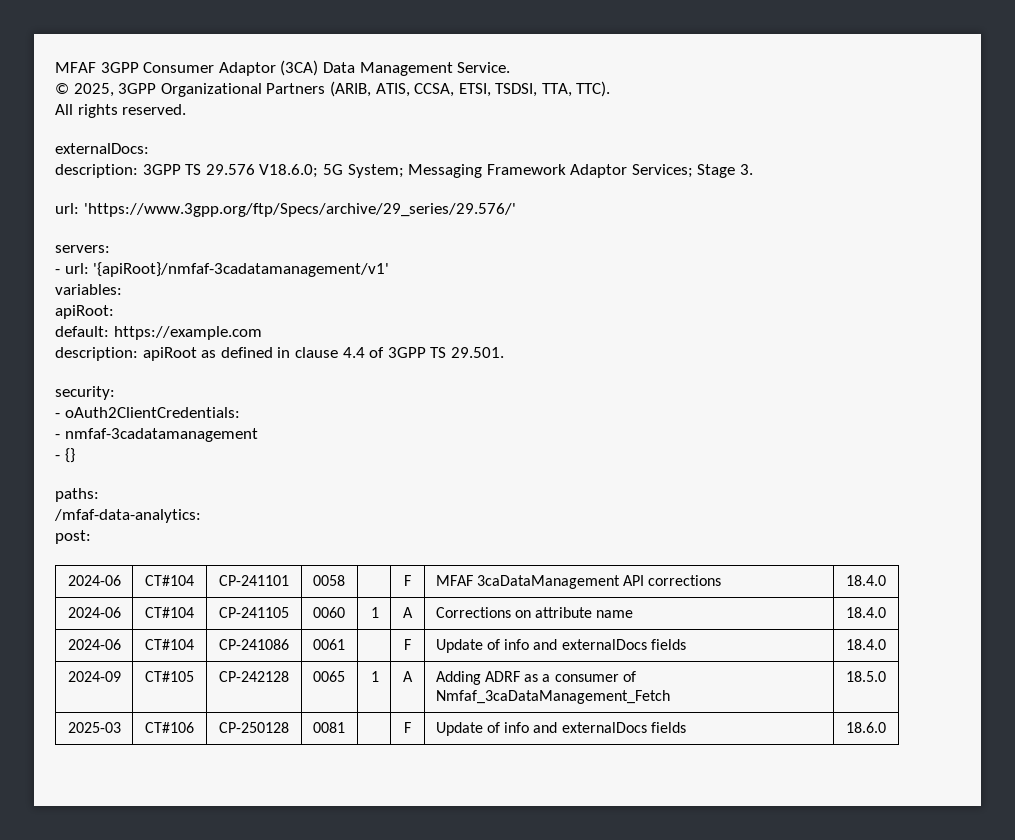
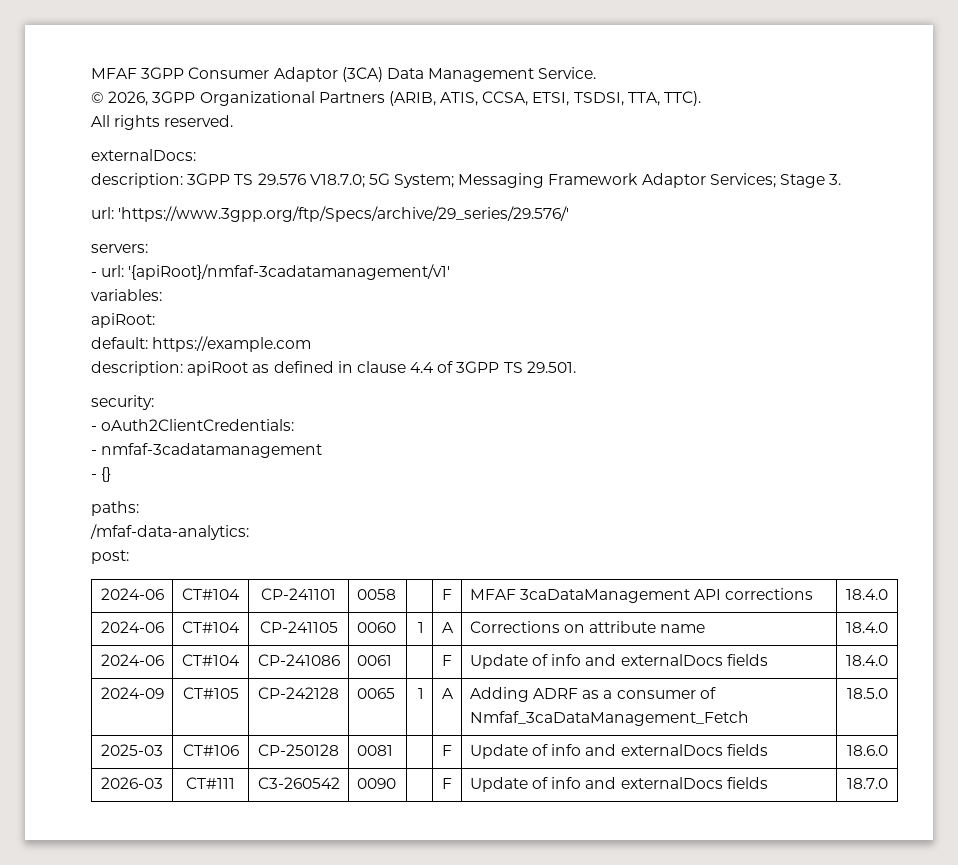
- © 2025, 3GPP Organizational Partners (ARIB, ATIS, CCSA, ETSI, TSDSI, TTA, TTC).
+ © 2026, 3GPP Organizational Partners (ARIB, ATIS, CCSA, ETSI, TSDSI, TTA, TTC).
- description: 3GPP TS 29.576 V18.6.0; 5G System; Messaging Framework Adaptor Services; Stage 3.
+ description: 3GPP TS 29.576 V18.7.0; 5G System; Messaging Framework Adaptor Services; Stage 3.
+ 2026-03 | CT#111 | C3-260542 | 0090 | | F | Update of info and externalDocs fields | 18.7.0

